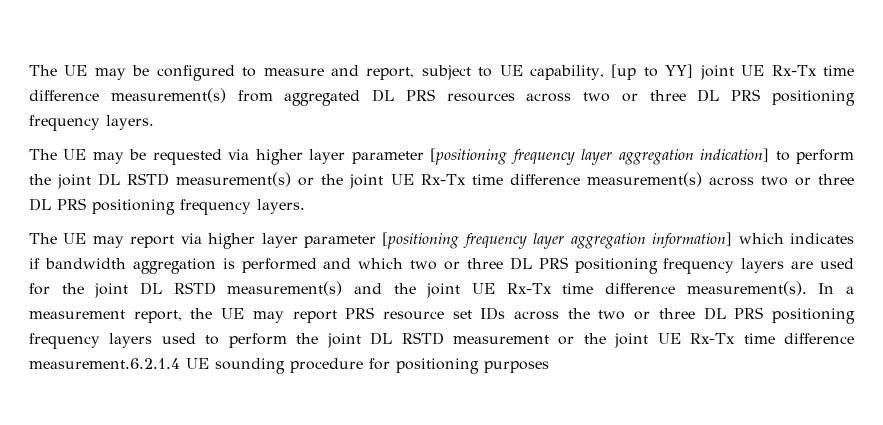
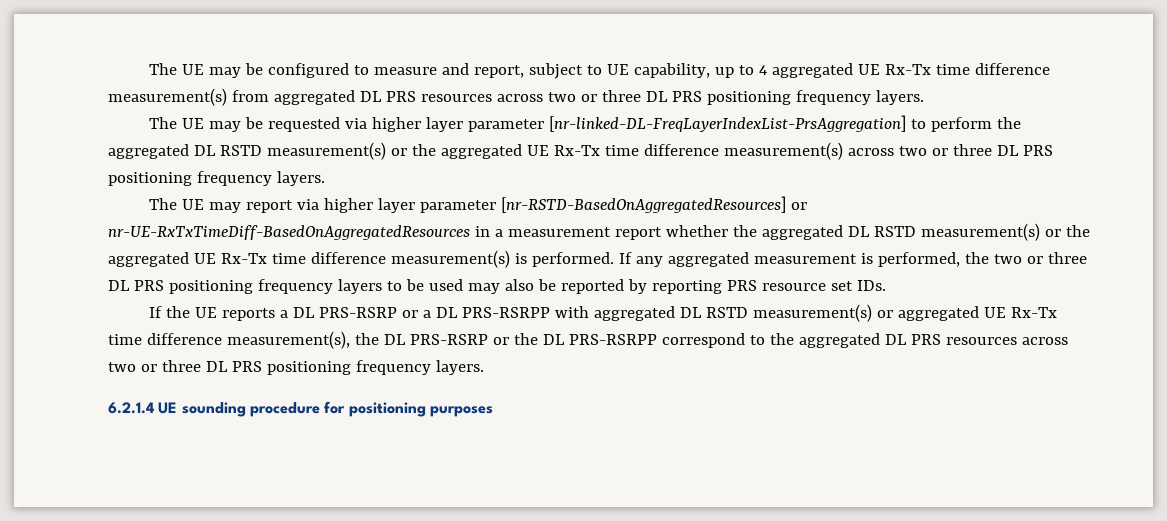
- The UE may be configured to measure and report, subject to UE capability, [up to YY] joint UE Rx-Tx time difference measurement(s) from aggregated DL PRS resources across two or three DL PRS positioning frequency layers.
+ The UE may be configured to measure and report, subject to UE capability, up to 4 aggregated UE Rx-Tx time difference measurement(s) from aggregated DL PRS resources across two or three DL PRS positioning frequency layers.
- The UE may be requested via higher layer parameter [positioning frequency layer aggregation indication] to perform the joint DL RSTD measurement(s) or the joint UE Rx-Tx time difference measurement(s) across two or three DL PRS positioning frequency layers.
+ The UE may be requested via higher layer parameter [nr-linked-DL-FreqLayerIndexList-PrsAggregation] to perform the aggregated DL RSTD measurement(s) or the aggregated UE Rx-Tx time difference measurement(s) across two or three DL PRS positioning frequency layers.
- The UE may report via higher layer parameter [positioning frequency layer aggregation information] which indicates if bandwidth aggregation is performed and which two or three DL PRS positioning frequency layers are used for the joint DL RSTD measurement(s) and the joint UE Rx-Tx time difference measurement(s). In a measurement report, the UE may report PRS resource set IDs across the two or three DL PRS positioning frequency layers used to perform the joint DL RSTD measurement or the joint UE Rx-Tx time difference measurement.6.2.1.4 UE sounding procedure for positioning purposes
+ The UE may report via higher layer parameter [nr-RSTD-BasedOnAggregatedResources] or nr-UE-RxTxTimeDiff-BasedOnAggregatedResources in a measurement report whether the aggregated DL RSTD measurement(s) or the aggregated UE Rx-Tx time difference measurement(s) is performed. If any aggregated measurement is performed, the two or three DL PRS positioning frequency layers to be used may also be reported by reporting PRS resource set IDs.
+ If the UE reports a DL PRS-RSRP or a DL PRS-RSRPP with aggregated DL RSTD measurement(s) or aggregated UE Rx-Tx time difference measurement(s), the DL PRS-RSRP or the DL PRS-RSRPP correspond to the aggregated DL PRS resources across two or three DL PRS positioning frequency layers.
+ 6.2.1.4 UE sounding procedure for positioning purposes

